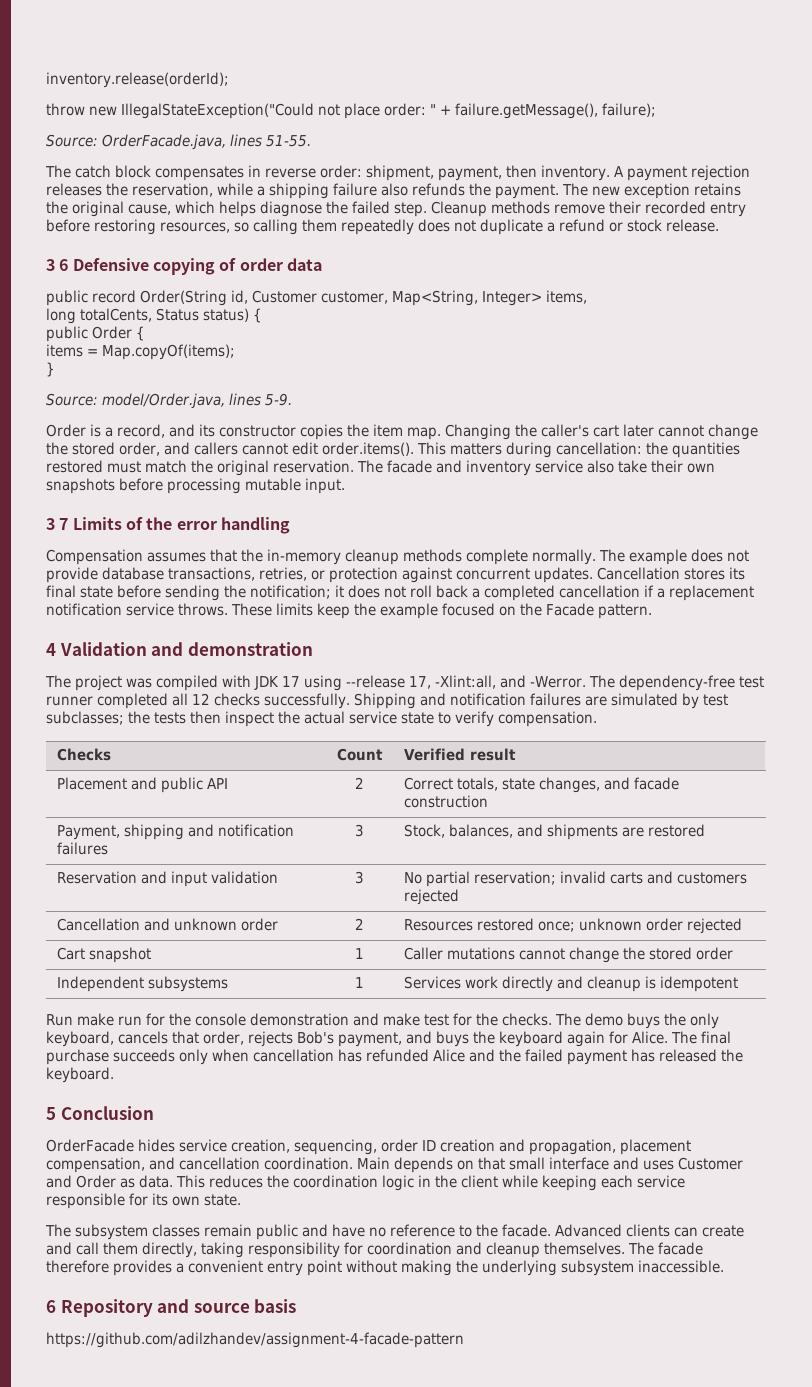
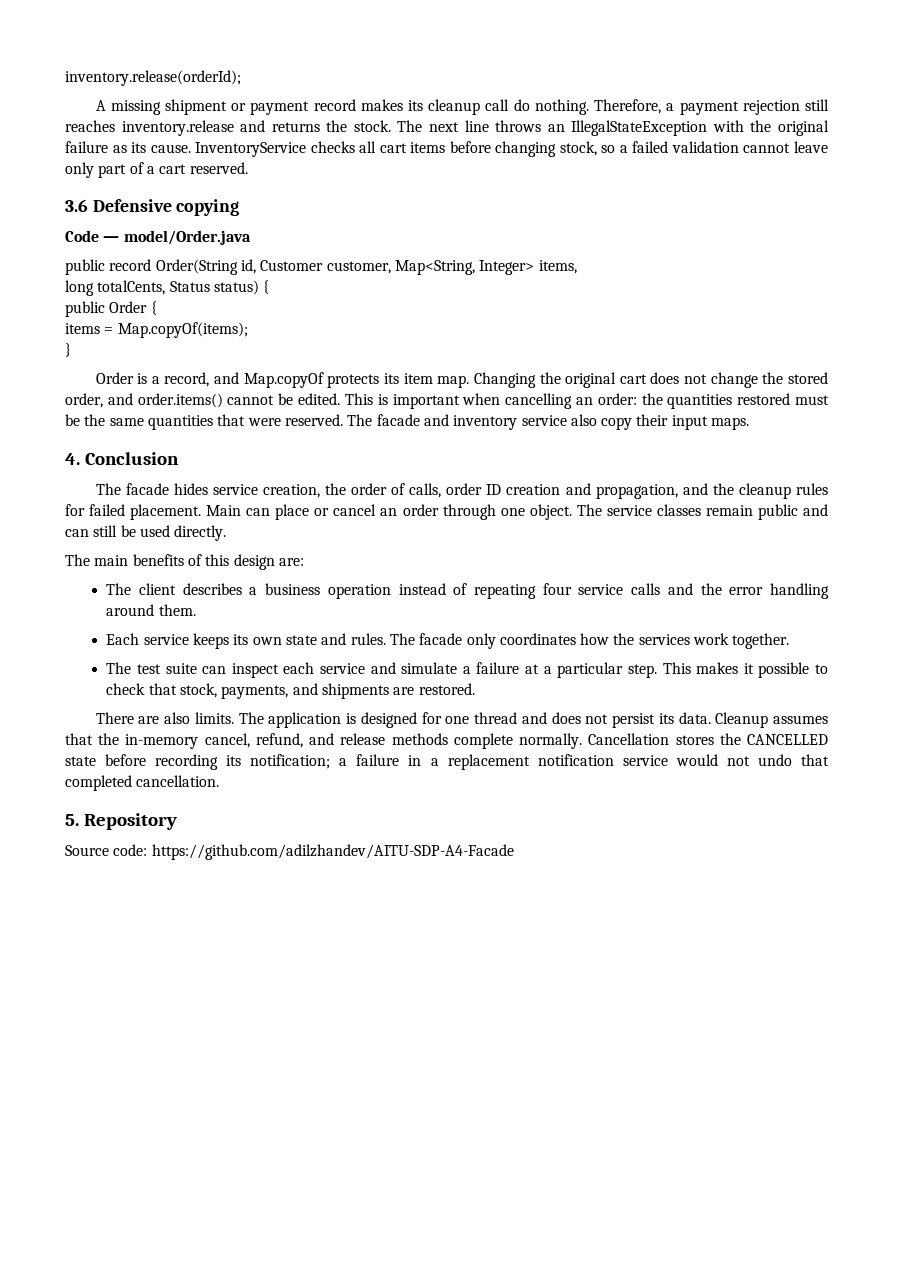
- throw new IllegalStateException("Could not place order: " + failure.getMessage(), failure);
- Source: OrderFacade.java, lines 51-55.
- The catch block compensates in reverse order: shipment, payment, then inventory. A payment rejection releases the reservation, while a shipping failure also refunds the payment. The new exception retains the original cause, which helps diagnose the failed step. Cleanup methods remove their recorded entry before restoring resources, so calling them repeatedly does not duplicate a refund or stock release.
- 3 6 Defensive copying of order data
+ A missing shipment or payment record makes its cleanup call do nothing. Therefore, a payment rejection still reaches inventory.release and returns the stock. The next line throws an IllegalStateException with the original failure as its cause. InventoryService checks all cart items before changing stock, so a failed validation cannot leave only part of a cart reserved.
+ 3.6 Defensive copying
+ Code — model/Order.java
- Source: model/Order.java, lines 5-9.
- Order is a record, and its constructor copies the item map. Changing the caller's cart later cannot change the stored order, and callers cannot edit order.items(). This matters during cancellation: the quantities restored must match the original reservation.
+ Order is a record, and Map.copyOf protects its item map. Changing the original cart does not change the stored order, and order.items() cannot be edited. This is important when cancelling an order: the quantities restored must be the same quantities that were reserved.
- The facade and inventory service also take their own snapshots before processing mutable input.
- 3 7 Limits of the error handling
- Compensation assumes that the in-memory cleanup methods complete normally. The example does not provide database transactions, retries, or protection against concurrent updates. Cancellation stores its final state before sending the notification; it does not roll back a completed cancellation if a replacement notification service throws. These limits keep the example focused on the Facade pattern.
- 4 Validation and demonstration
- The project was compiled with JDK 17 using --release 17, -Xlint:all, and -Werror. The dependency-free test runner completed all 12 checks successfully. Shipping and notification failures are simulated by test subclasses; the tests then inspect the actual service state to verify compensation.
- Checks | Count | Verified result
- Placement and public API | 2 | Correct totals, state changes, and facade construction
- Payment, shipping and notification failures | 3 | Stock, balances, and shipments are restored
- Reservation and input validation | 3 | No partial reservation; invalid carts and customers rejected
- Cancellation and unknown order | 2 | Resources restored once; unknown order rejected
- Cart snapshot | 1 | Caller mutations cannot change the stored order
- Independent subsystems | 1 | Services work directly and cleanup is idempotent
- Run make run for the console demonstration and make test for the checks. The demo buys the only keyboard, cancels that order, rejects Bob's payment, and buys the keyboard again for Alice. The final purchase succeeds only when cancellation has refunded Alice and the failed payment has released the keyboard.
- 5 Conclusion
- OrderFacade hides service creation, sequencing, order ID creation and propagation, placement compensation, and cancellation coordination. Main depends on that small interface and uses Customer and Order as data. This reduces the coordination logic in the client while keeping each service responsible for its own state.
- The subsystem classes remain public and have no reference to the facade. Advanced clients can create and call them directly, taking responsibility for coordination and cleanup themselves. The facade therefore provides a convenient entry point without making the underlying subsystem inaccessible.
- 6 Repository and source basis
- https://github.com/adilzhandev/assignment-4-facade-pattern
+ The facade and inventory service also copy their input maps.
+ 4. Conclusion
+ The facade hides service creation, the order of calls, order ID creation and propagation, and the cleanup rules for failed placement. Main can place or cancel an order through one object. The service classes remain public and can still be used directly.
+ The main benefits of this design are:
+ The client describes a business operation instead of repeating four service calls and the error handling around them.
+ Each service keeps its own state and rules. The facade only coordinates how the services work together.
+ The test suite can inspect each service and simulate a failure at a particular step. This makes it possible to check that stock, payments, and shipments are restored.
+ There are also limits. The application is designed for one thread and does not persist its data. Cleanup assumes that the in-memory cancel, refund, and release methods complete normally. Cancellation stores the CANCELLED state before recording its notification; a failure in a replacement notification service would not undo that completed cancellation.
+ 5. Repository
+ Source code: https://github.com/adilzhandev/AITU-SDP-A4-Facade

